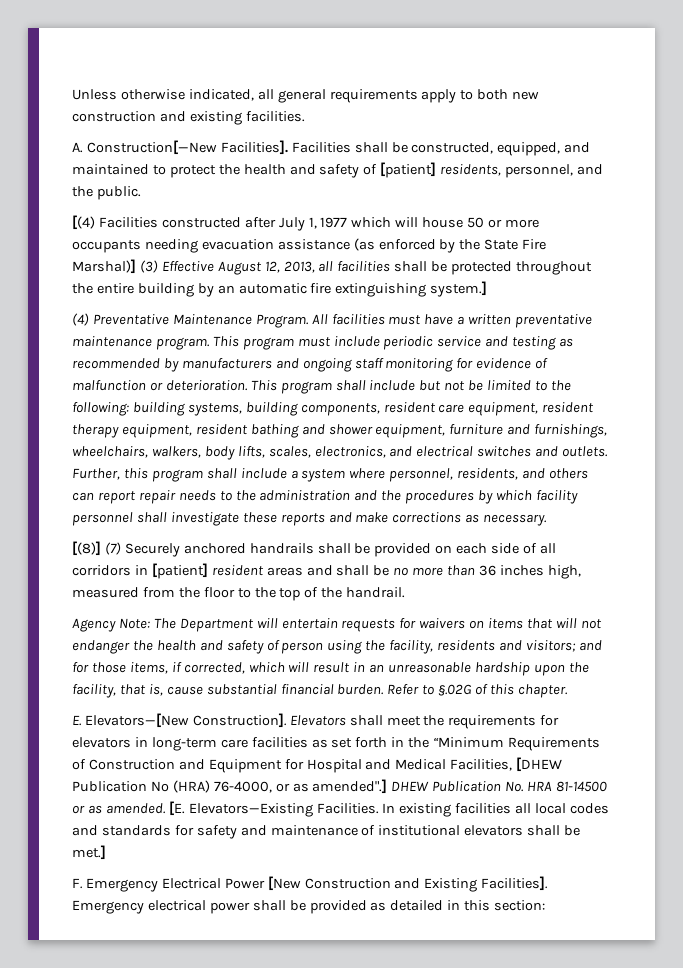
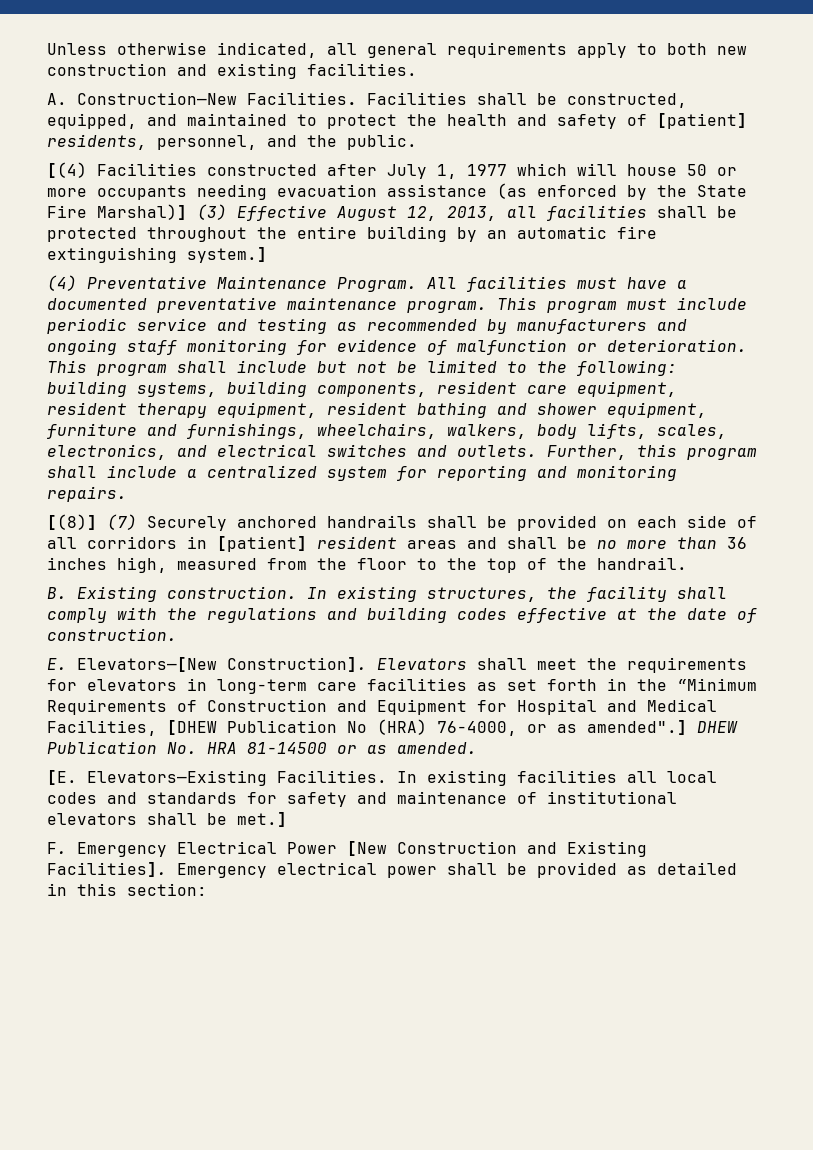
- A. Construction[—New Facilities].
+ A. Construction—New Facilities.
- All facilities must have a written preventative maintenance program.
+ All facilities must have a documented preventative maintenance program.
- Further, this program shall include a system where personnel, residents, and others can report repair needs to the administration and the procedures by which facility personnel shall investigate these reports and make corrections as necessary.
+ Further, this program shall include a centralized system for reporting and monitoring repairs.
- Agency Note: The Department will entertain requests for waivers on items that will not endanger the health and safety of person using the facility, residents and visitors; and for those items, if corrected, which will result in an unreasonable hardship upon the facility, that is, cause substantial financial burden. Refer to §.02G of this chapter.
+ B. Existing construction. In existing structures, the facility shall comply with the regulations and building codes effective at the date of construction.
- DHEW Publication No. HRA 81-14500 or as amended. [E. Elevators—Existing Facilities.
+ DHEW Publication No. HRA 81-14500 or as amended.
+ [E. Elevators—Existing Facilities.

